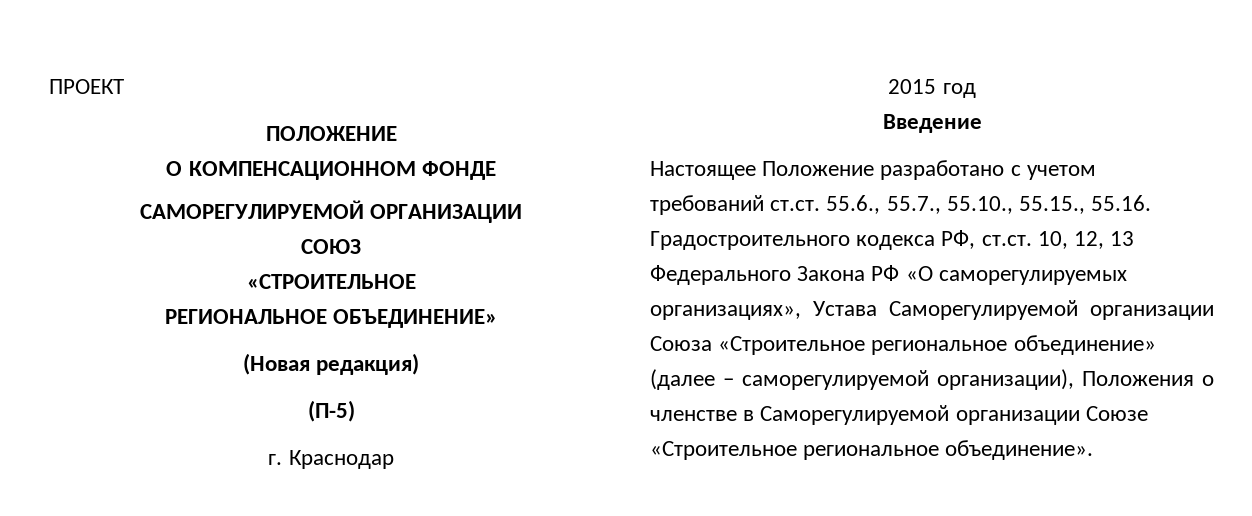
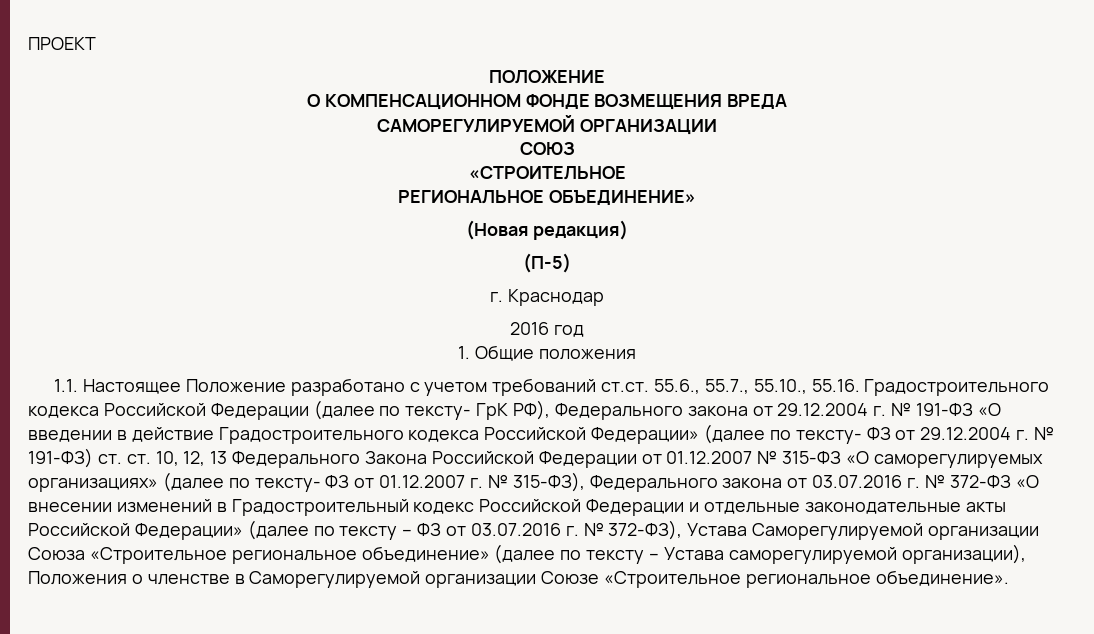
- О КОМПЕНСАЦИОННОМ ФОНДЕ
+ О КОМПЕНСАЦИОННОМ ФОНДЕ ВОЗМЕЩЕНИЯ ВРЕДА
- 2015 год
+ 2016 год
- Введение
- Настоящее Положение разработано с учетом требований ст.ст. 55.6., 55.7., 55.10., 55.15., 55.16. Градостроительного кодекса РФ, ст.ст. 10, 12, 13 Федерального Закона РФ «О саморегулируемых организациях», Устава Саморегулируемой организации Союза «Строительное региональное объединение» (далее – саморегулируемой организации), Положения о членстве в Саморегулируемой организации Союзе «Строительное региональное объединение».
+ 1. Общие положения
+ 1.1. Настоящее Положение разработано с учетом требований ст.ст. 55.6., 55.7., 55.10., 55.16. Градостроительного кодекса Российской Федерации (далее по тексту- ГрК РФ), Федерального закона от 29.12.2004 г. № 191-ФЗ «О введении в действие Градостроительного кодекса Российской Федерации» (далее по тексту- ФЗ от 29.12.2004 г. № 191-ФЗ) ст. ст. 10, 12, 13 Федерального Закона Российской Федерации от 01.12.2007 № 315-ФЗ «О саморегулируемых организациях» (далее по тексту- ФЗ от 01.12.2007 г. № 315-ФЗ), Федерального закона от 03.07.2016 г. № 372-ФЗ «О внесении изменений в Градостроительный кодекс Российской Федерации и отдельные законодательные акты Российской Федерации» (далее по тексту – ФЗ от 03.07.2016 г. № 372-ФЗ), Устава Саморегулируемой организации Союза «Строительное региональное объединение» (далее по тексту – Устава саморегулируемой организации), Положения о членстве в Саморегулируемой организации Союзе «Строительное региональное объединение».

